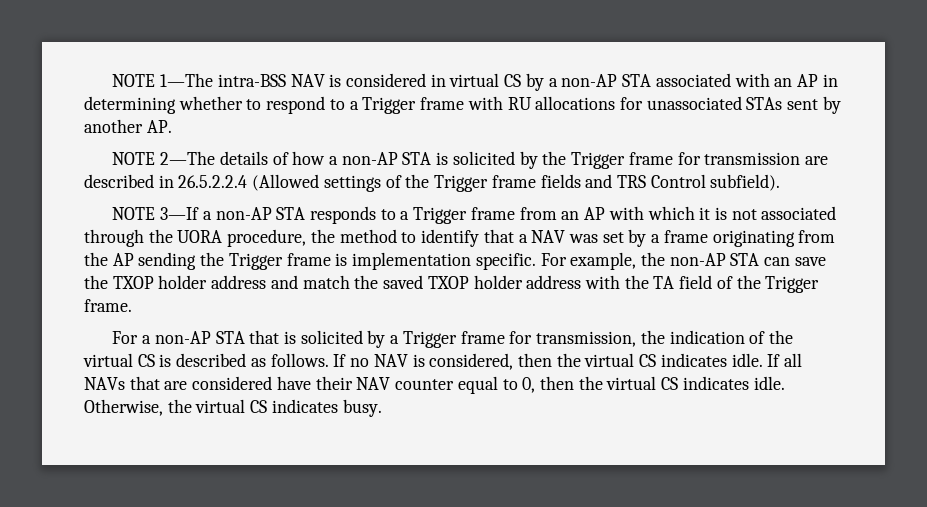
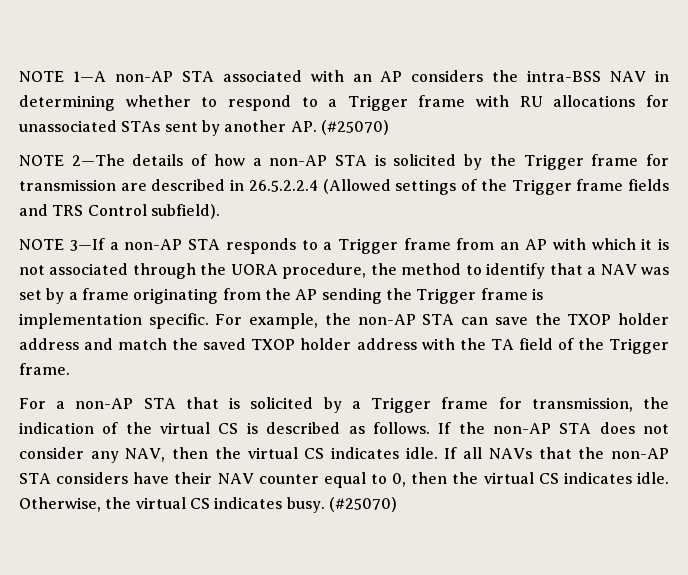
- NOTE 1—The intra-BSS NAV is considered in virtual CS by a non-AP STA associated with an AP in determining whether to respond to a Trigger frame with RU allocations for unassociated STAs sent by another AP.
+ NOTE 1—A non-AP STA associated with an AP considers the intra-BSS NAV in determining whether to respond to a Trigger frame with RU allocations for unassociated STAs sent by another AP. (#25070)
- If no NAV is considered, then the virtual CS indicates idle.
+ If the non-AP STA does not consider any NAV, then the virtual CS indicates idle.
- If all NAVs that are considered have their NAV counter equal to 0, then the virtual CS indicates idle.
+ If all NAVs that the non-AP STA considers have their NAV counter equal to 0, then the virtual CS indicates idle.
- Otherwise, the virtual CS indicates busy.
+ Otherwise, the virtual CS indicates busy. (#25070)

